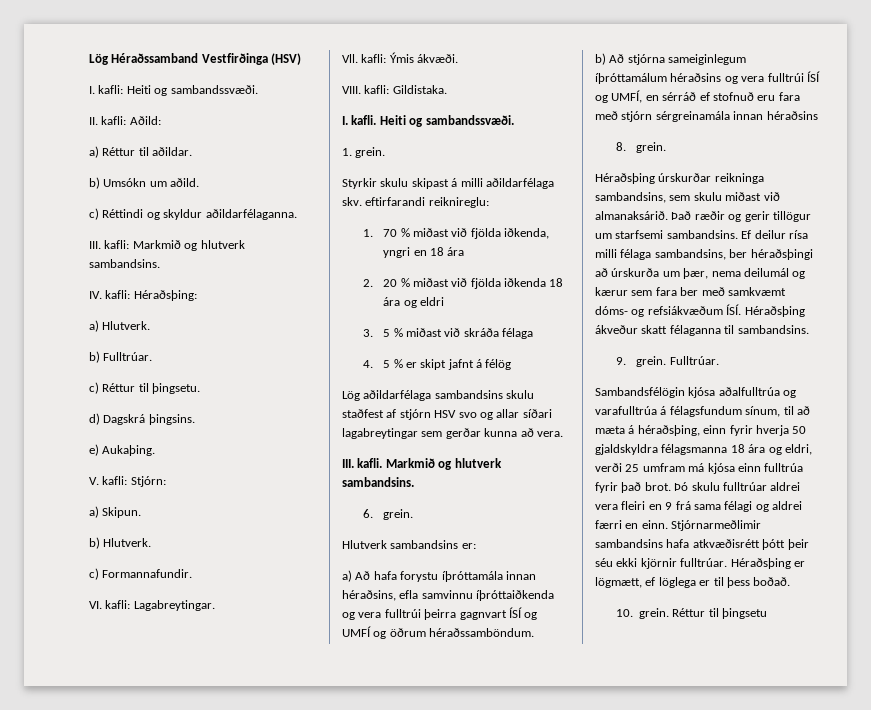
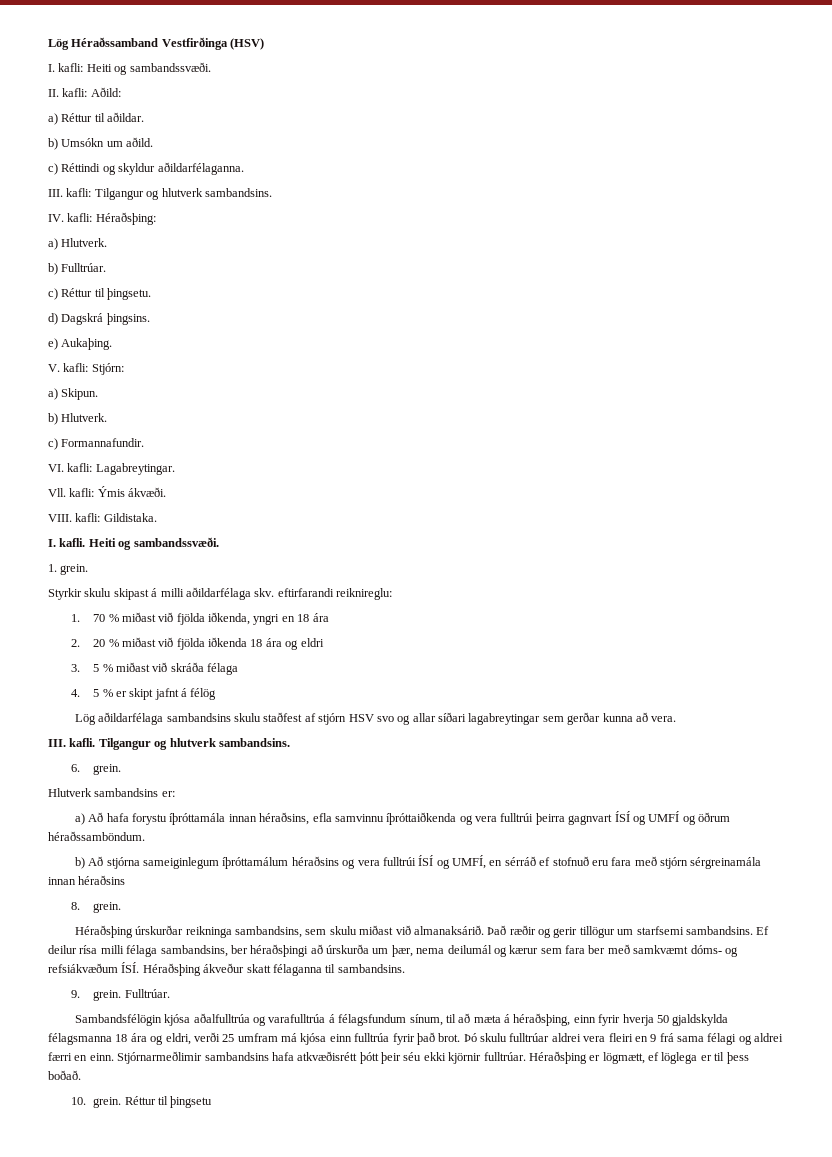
- III. kafli: Markmið og hlutverk sambandsins.
+ III. kafli: Tilgangur og hlutverk sambandsins.
- III. kafli. Markmið og hlutverk sambandsins.
+ III. kafli. Tilgangur og hlutverk sambandsins.
- Sambandsfélögin kjósa aðalfulltrúa og varafulltrúa á félagsfundum sínum, til að mæta á héraðsþing, einn fyrir hverja 50 gjaldskyldra félagsmanna 18 ára og eldri, verði 25 umfram má kjósa einn fulltrúa fyrir það brot.
+ Sambandsfélögin kjósa aðalfulltrúa og varafulltrúa á félagsfundum sínum, til að mæta á héraðsþing, einn fyrir hverja 50 gjaldskylda félagsmanna 18 ára og eldri, verði 25 umfram má kjósa einn fulltrúa fyrir það brot.

